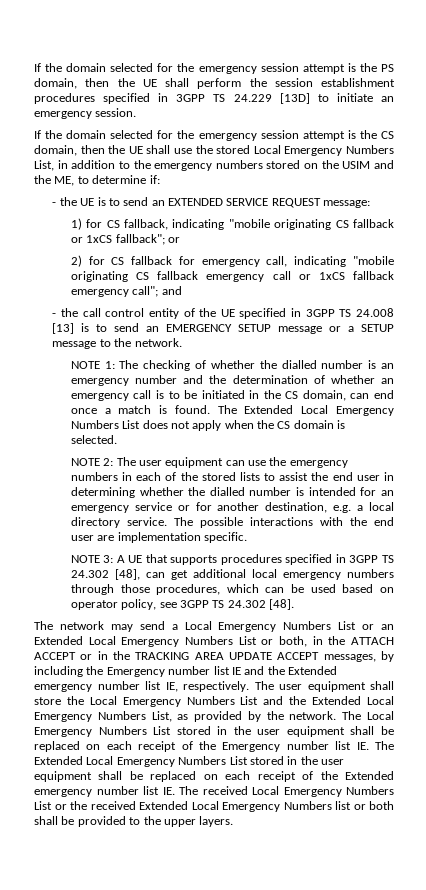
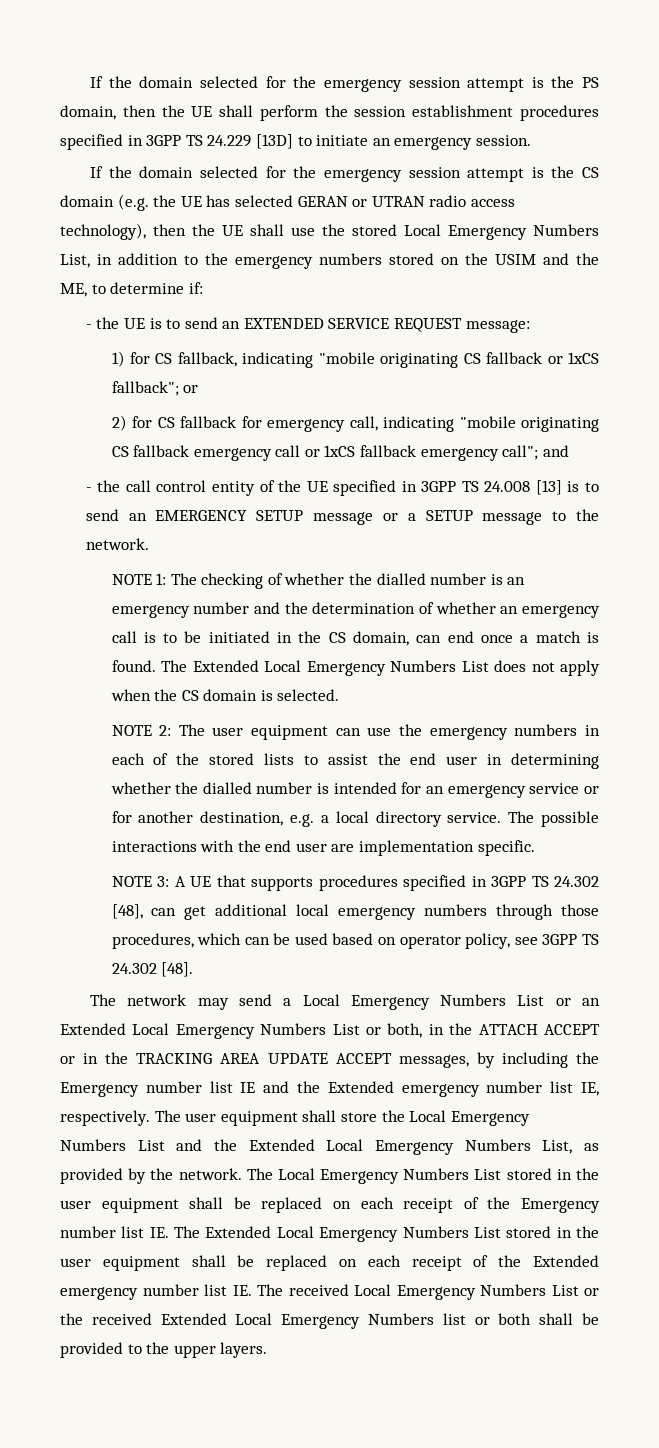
- If the domain selected for the emergency session attempt is the CS domain, then the UE shall use the stored Local Emergency Numbers List, in addition to the emergency numbers stored on the USIM and the ME, to determine if:
+ If the domain selected for the emergency session attempt is the CS domain (e.g. the UE has selected GERAN or UTRAN radio access technology), then the UE shall use the stored Local Emergency Numbers List, in addition to the emergency numbers stored on the USIM and the ME, to determine if:

